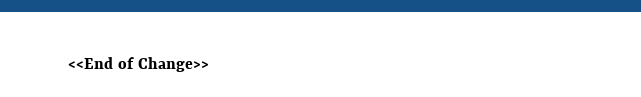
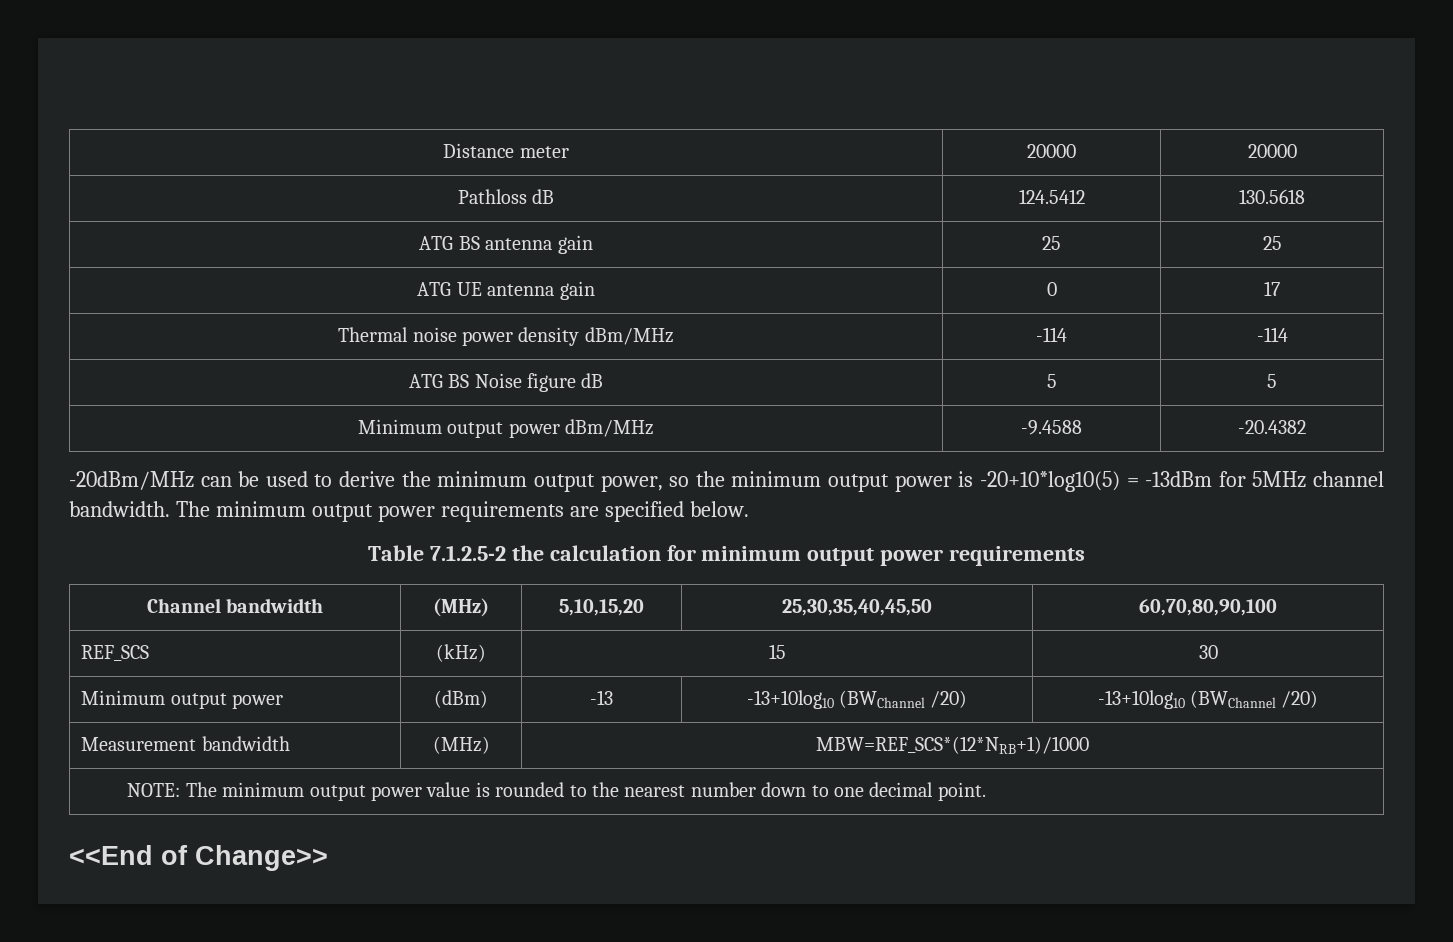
+ Distance meter | 20000 | 20000
+ Pathloss dB | 124.5412 | 130.5618
+ ATG BS antenna gain | 25 | 25
+ ATG UE antenna gain | 0 | 17
+ Thermal noise power density dBm/MHz | -114 | -114
+ ATG BS Noise figure dB | 5 | 5
+ Minimum output power dBm/MHz | -9.4588 | -20.4382
+ -20dBm/MHz can be used to derive the minimum output power, so the minimum output power is -20+10*log10(5) = -13dBm for 5MHz channel bandwidth. The minimum output power requirements are specified below.
+ Table 7.1.2.5-2 the calculation for minimum output power requirements
+ Channel bandwidth | (MHz) | 5,10,15,20 | 25,30,35,40,45,50 | 60,70,80,90,100
+ REF_SCS | (kHz) | 15 | 30
+ Minimum output power | (dBm) | -13 | -13+10log10 (BWChannel /20) | -13+10log10 (BWChannel /20)
+ Measurement bandwidth | (MHz) | MBW=REF_SCS*(12*NRB+1)/1000
+ NOTE: The minimum output power value is rounded to the nearest number down to one decimal point.

